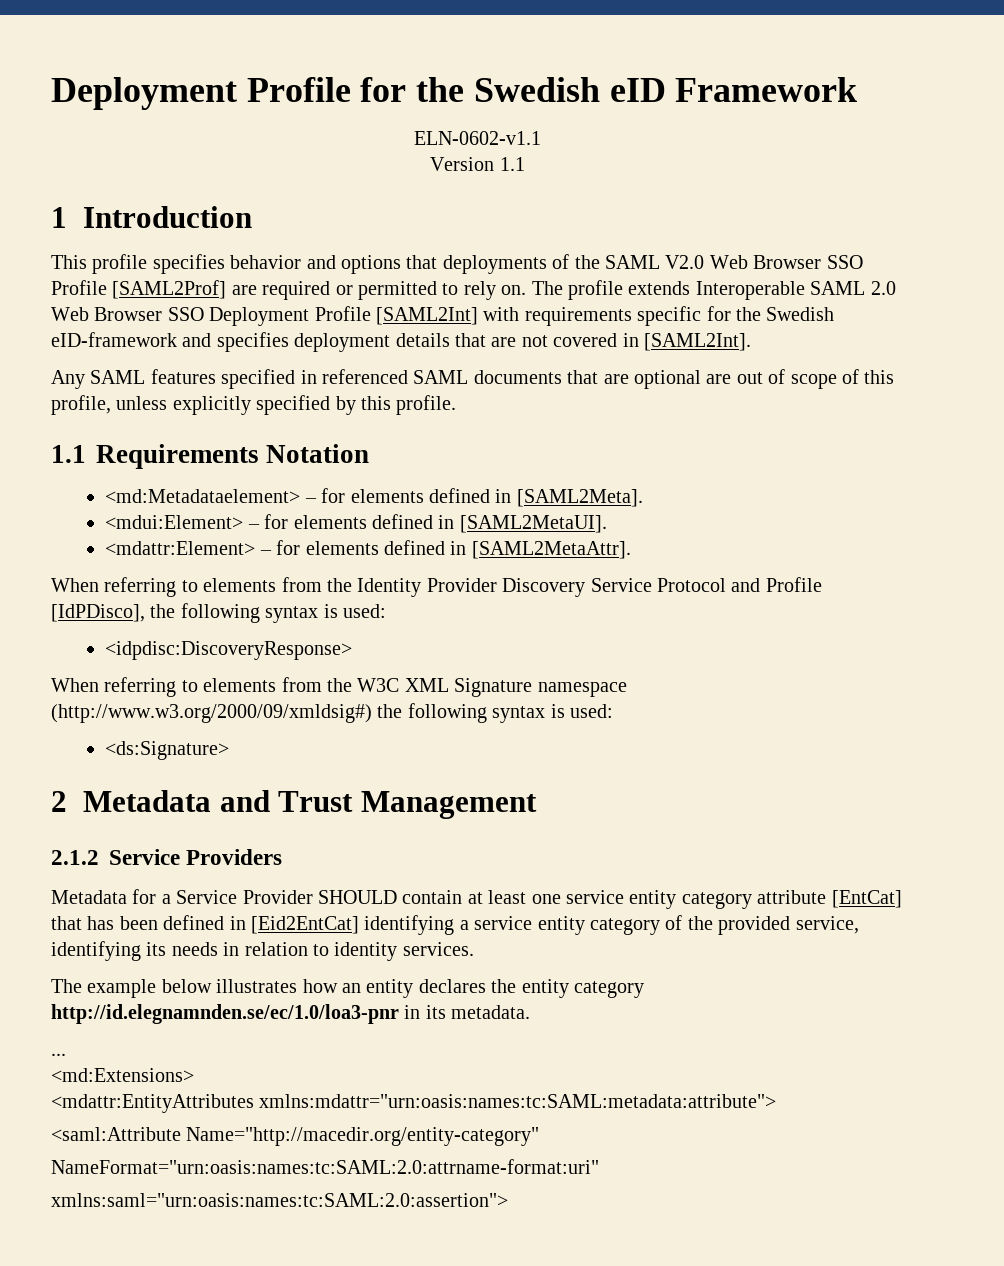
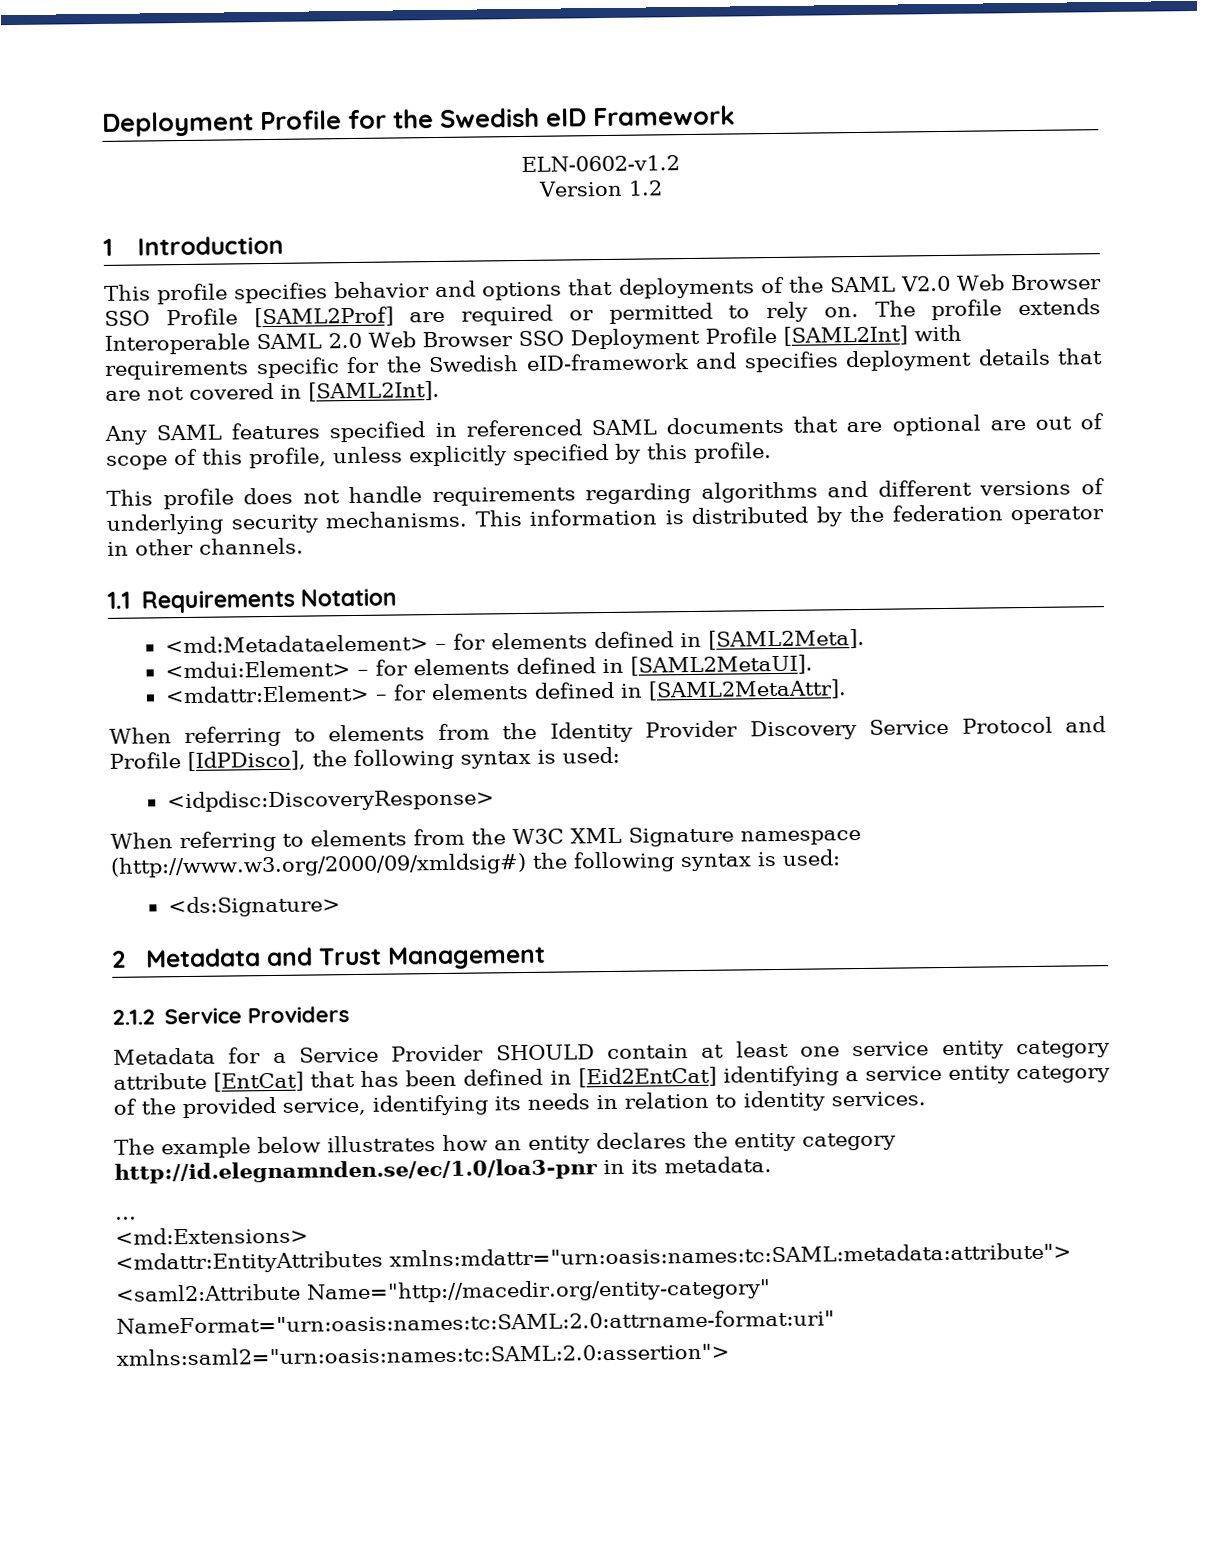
- ELN-0602-v1.1
+ ELN-0602-v1.2
- Version 1.1
+ Version 1.2
+ This profile does not handle requirements regarding algorithms and different versions of underlying security mechanisms. This information is distributed by the federation operator in other channels.
- <saml:Attribute Name="http://macedir.org/entity-category"
+ <saml2:Attribute Name="http://macedir.org/entity-category"
- xmlns:saml="urn:oasis:names:tc:SAML:2.0:assertion">
+ xmlns:saml2="urn:oasis:names:tc:SAML:2.0:assertion">

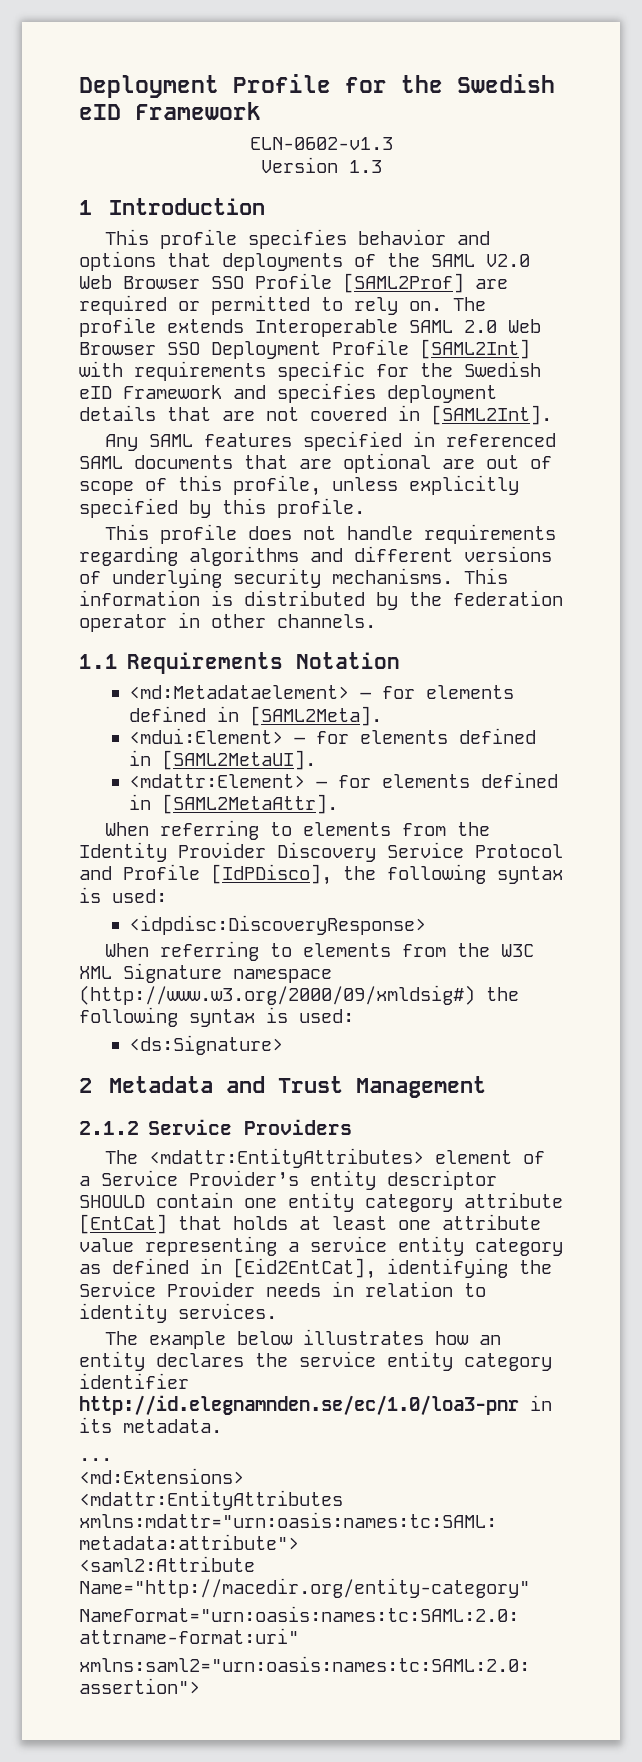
- ELN-0602-v1.2
+ ELN-0602-v1.3
- Version 1.2
+ Version 1.3
- The profile extends Interoperable SAML 2.0 Web Browser SSO Deployment Profile [SAML2Int] with requirements specific for the Swedish eID-framework and specifies deployment details that are not covered in [SAML2Int].
+ The profile extends Interoperable SAML 2.0 Web Browser SSO Deployment Profile [SAML2Int] with requirements specific for the Swedish eID Framework and specifies deployment details that are not covered in [SAML2Int].
- Metadata for a Service Provider SHOULD contain at least one service entity category attribute [EntCat] that has been defined in [Eid2EntCat] identifying a service entity category of the provided service, identifying its needs in relation to identity services.
+ The <mdattr:EntityAttributes> element of a Service Provider’s entity descriptor SHOULD contain one entity category attribute [EntCat] that holds at least one attribute value representing a service entity category as defined in [Eid2EntCat], identifying the Service Provider needs in relation to identity services.
- The example below illustrates how an entity declares the entity category http://id.elegnamnden.se/ec/1.0/loa3-pnr in its metadata.
+ The example below illustrates how an entity declares the service entity category identifier http://id.elegnamnden.se/ec/1.0/loa3-pnr in its metadata.

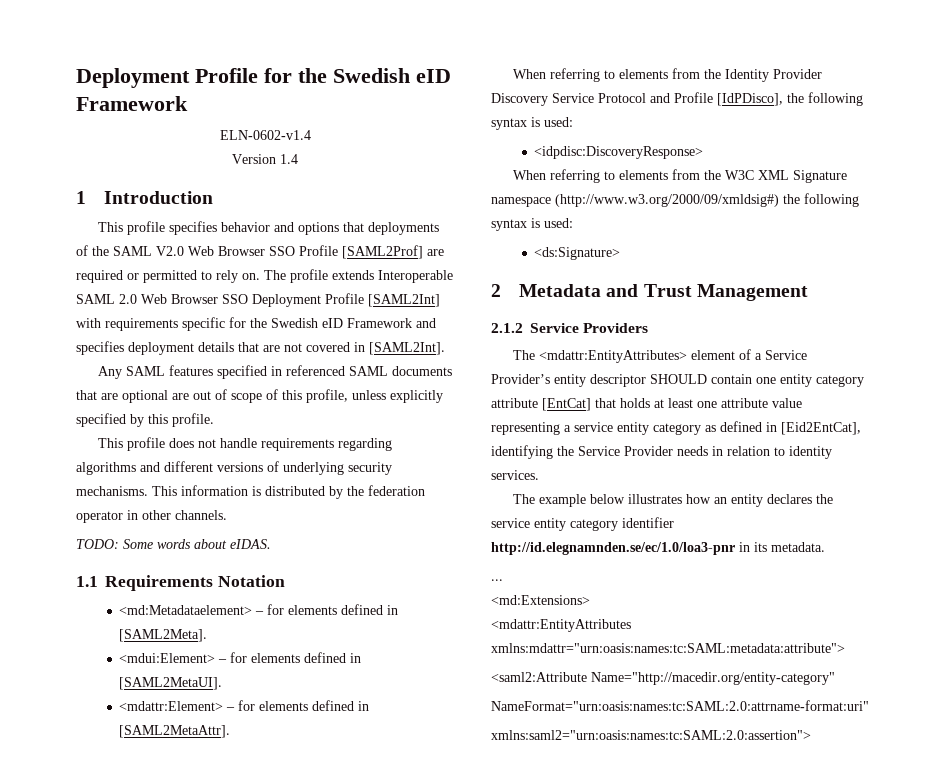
- ELN-0602-v1.3
+ ELN-0602-v1.4
- Version 1.3
+ Version 1.4
+ TODO: Some words about eIDAS.

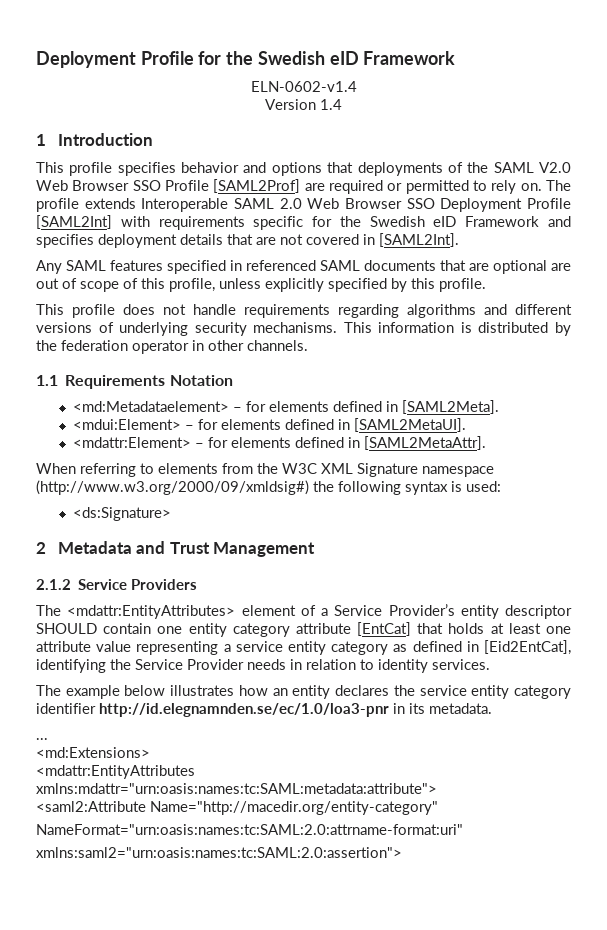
- TODO: Some words about eIDAS.
- When referring to elements from the Identity Provider Discovery Service Protocol and Profile [IdPDisco], the following syntax is used:
- <idpdisc:DiscoveryResponse>

